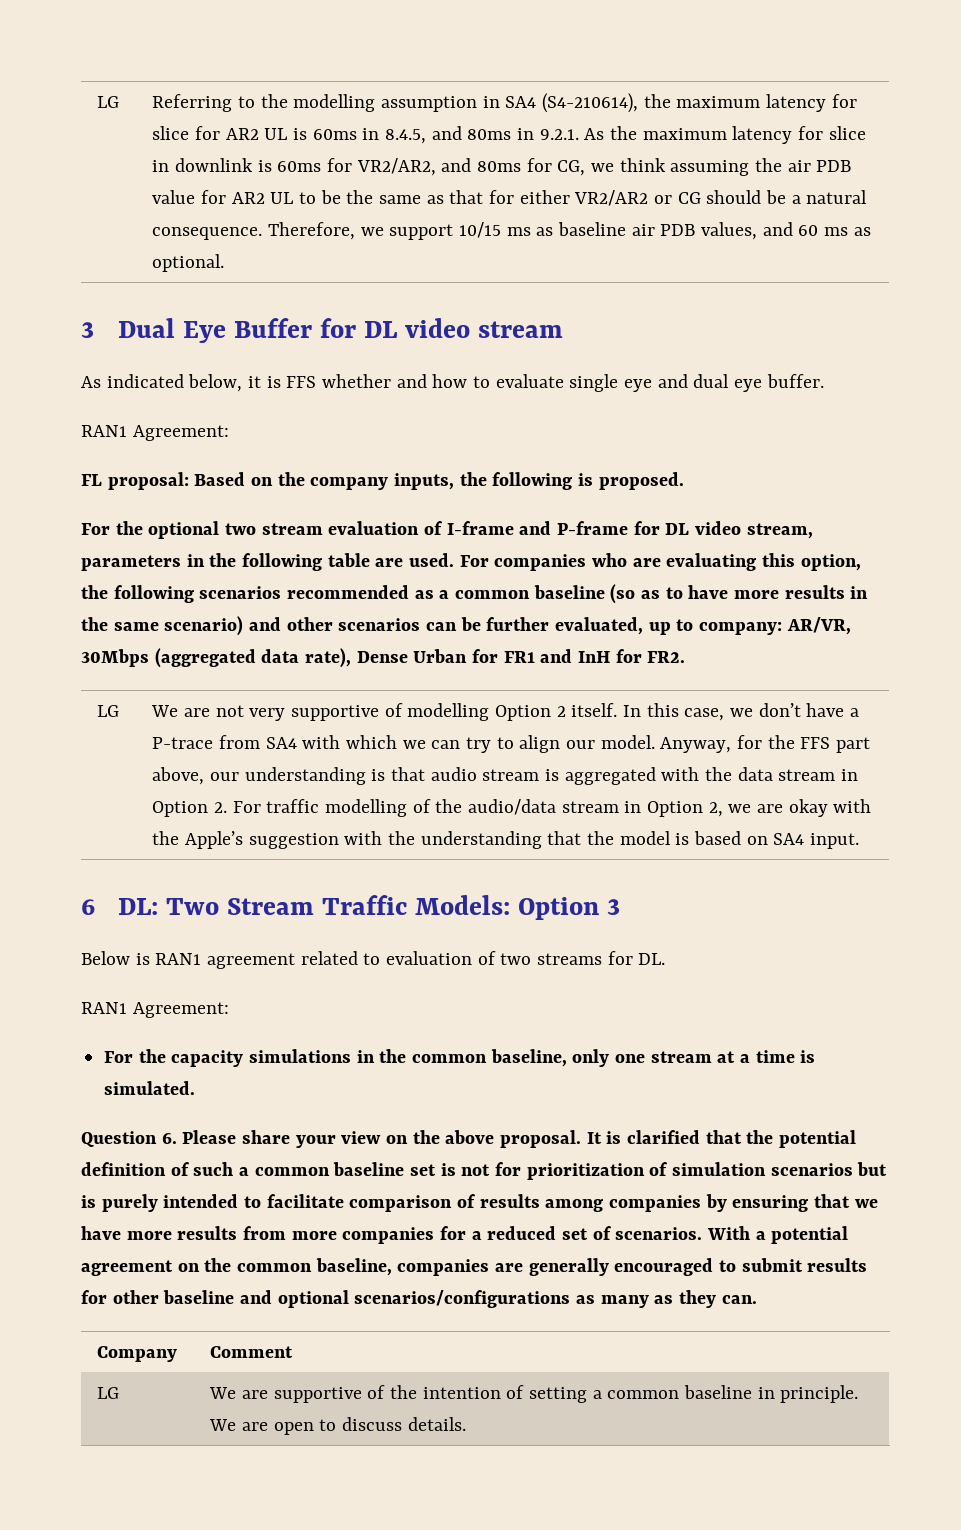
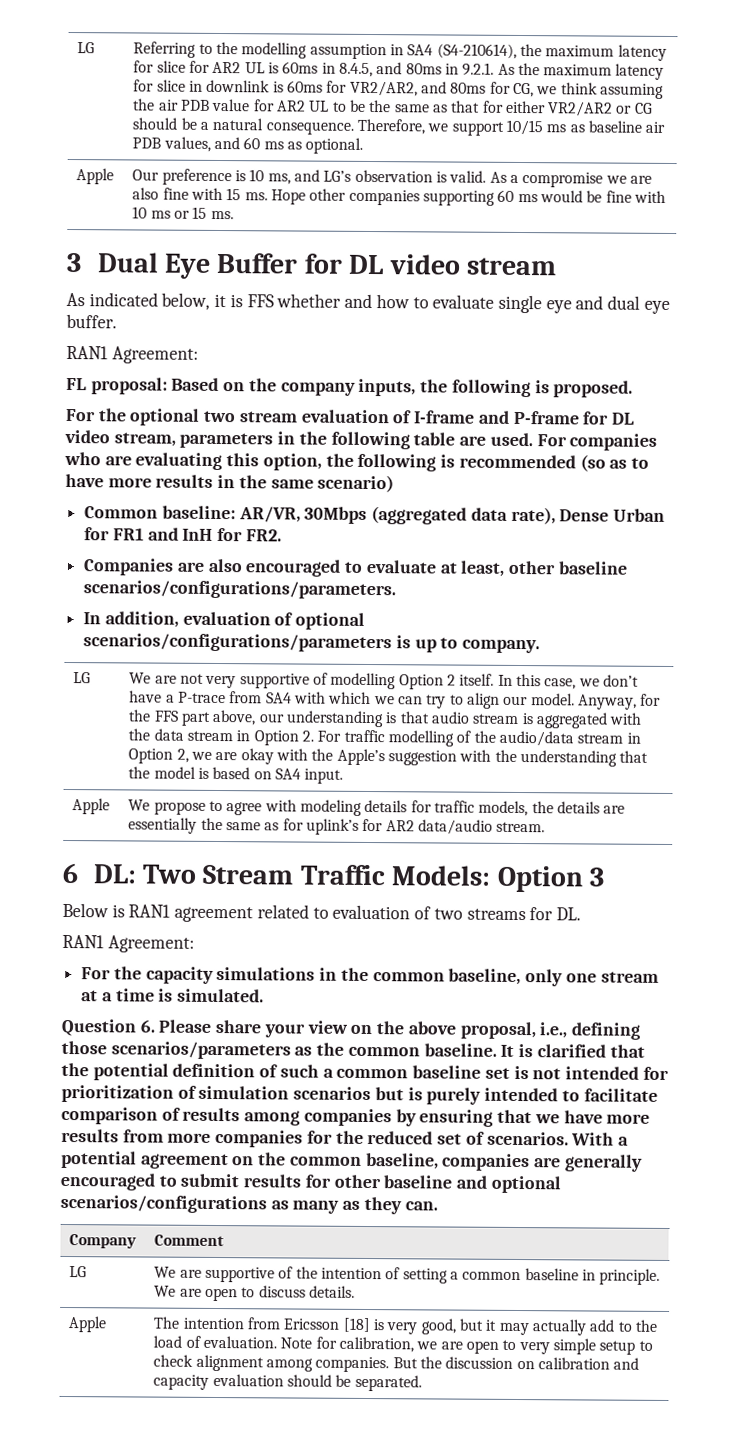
+ Apple | Our preference is 10 ms, and LG’s observation is valid. As a compromise we are also fine with 15 ms. Hope other companies supporting 60 ms would be fine with 10 ms or 15 ms.
- For companies who are evaluating this option, the following scenarios recommended as a common baseline (so as to have more results in the same scenario) and other scenarios can be further evaluated, up to company: AR/VR, 30Mbps (aggregated data rate), Dense Urban for FR1 and InH for FR2.
+ For companies who are evaluating this option, the following is recommended (so as to have more results in the same scenario)
+ Common baseline: AR/VR, 30Mbps (aggregated data rate), Dense Urban for FR1 and InH for FR2.
+ Companies are also encouraged to evaluate at least, other baseline scenarios/configurations/parameters.
+ In addition, evaluation of optional scenarios/configurations/parameters is up to company.
+ Apple | We propose to agree with modeling details for traffic models, the details are essentially the same as for uplink’s for AR2 data/audio stream.
- Question 6. Please share your view on the above proposal.
+ Question 6. Please share your view on the above proposal, i.e., defining those scenarios/parameters as the common baseline.
- It is clarified that the potential definition of such a common baseline set is not for prioritization of simulation scenarios but is purely intended to facilitate comparison of results among companies by ensuring that we have more results from more companies for a reduced set of scenarios.
+ It is clarified that the potential definition of such a common baseline set is not intended for prioritization of simulation scenarios but is purely intended to facilitate comparison of results among companies by ensuring that we have more results from more companies for the reduced set of scenarios.
+ Apple | The intention from Ericsson [18] is very good, but it may actually add to the load of evaluation. Note for calibration, we are open to very simple setup to check alignment among companies. But the discussion on calibration and capacity evaluation should be separated.

